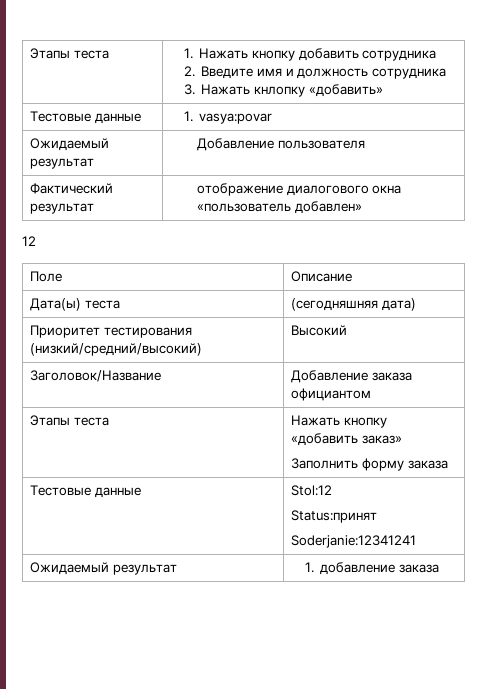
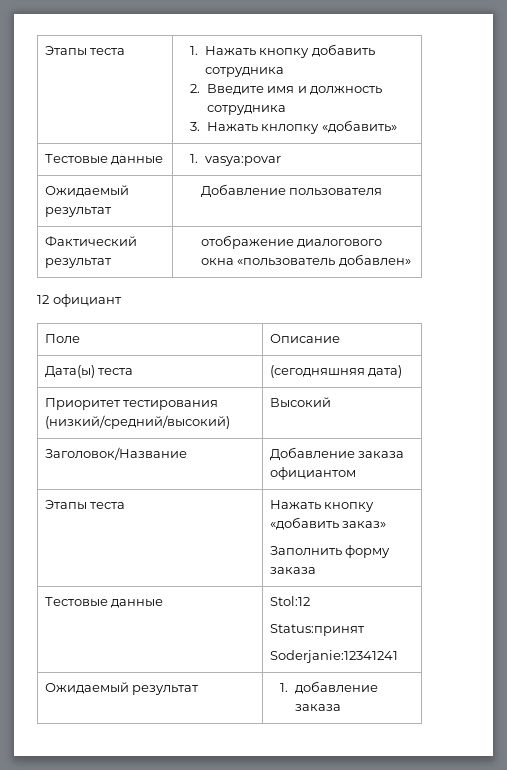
- 12
+ 12 официант

